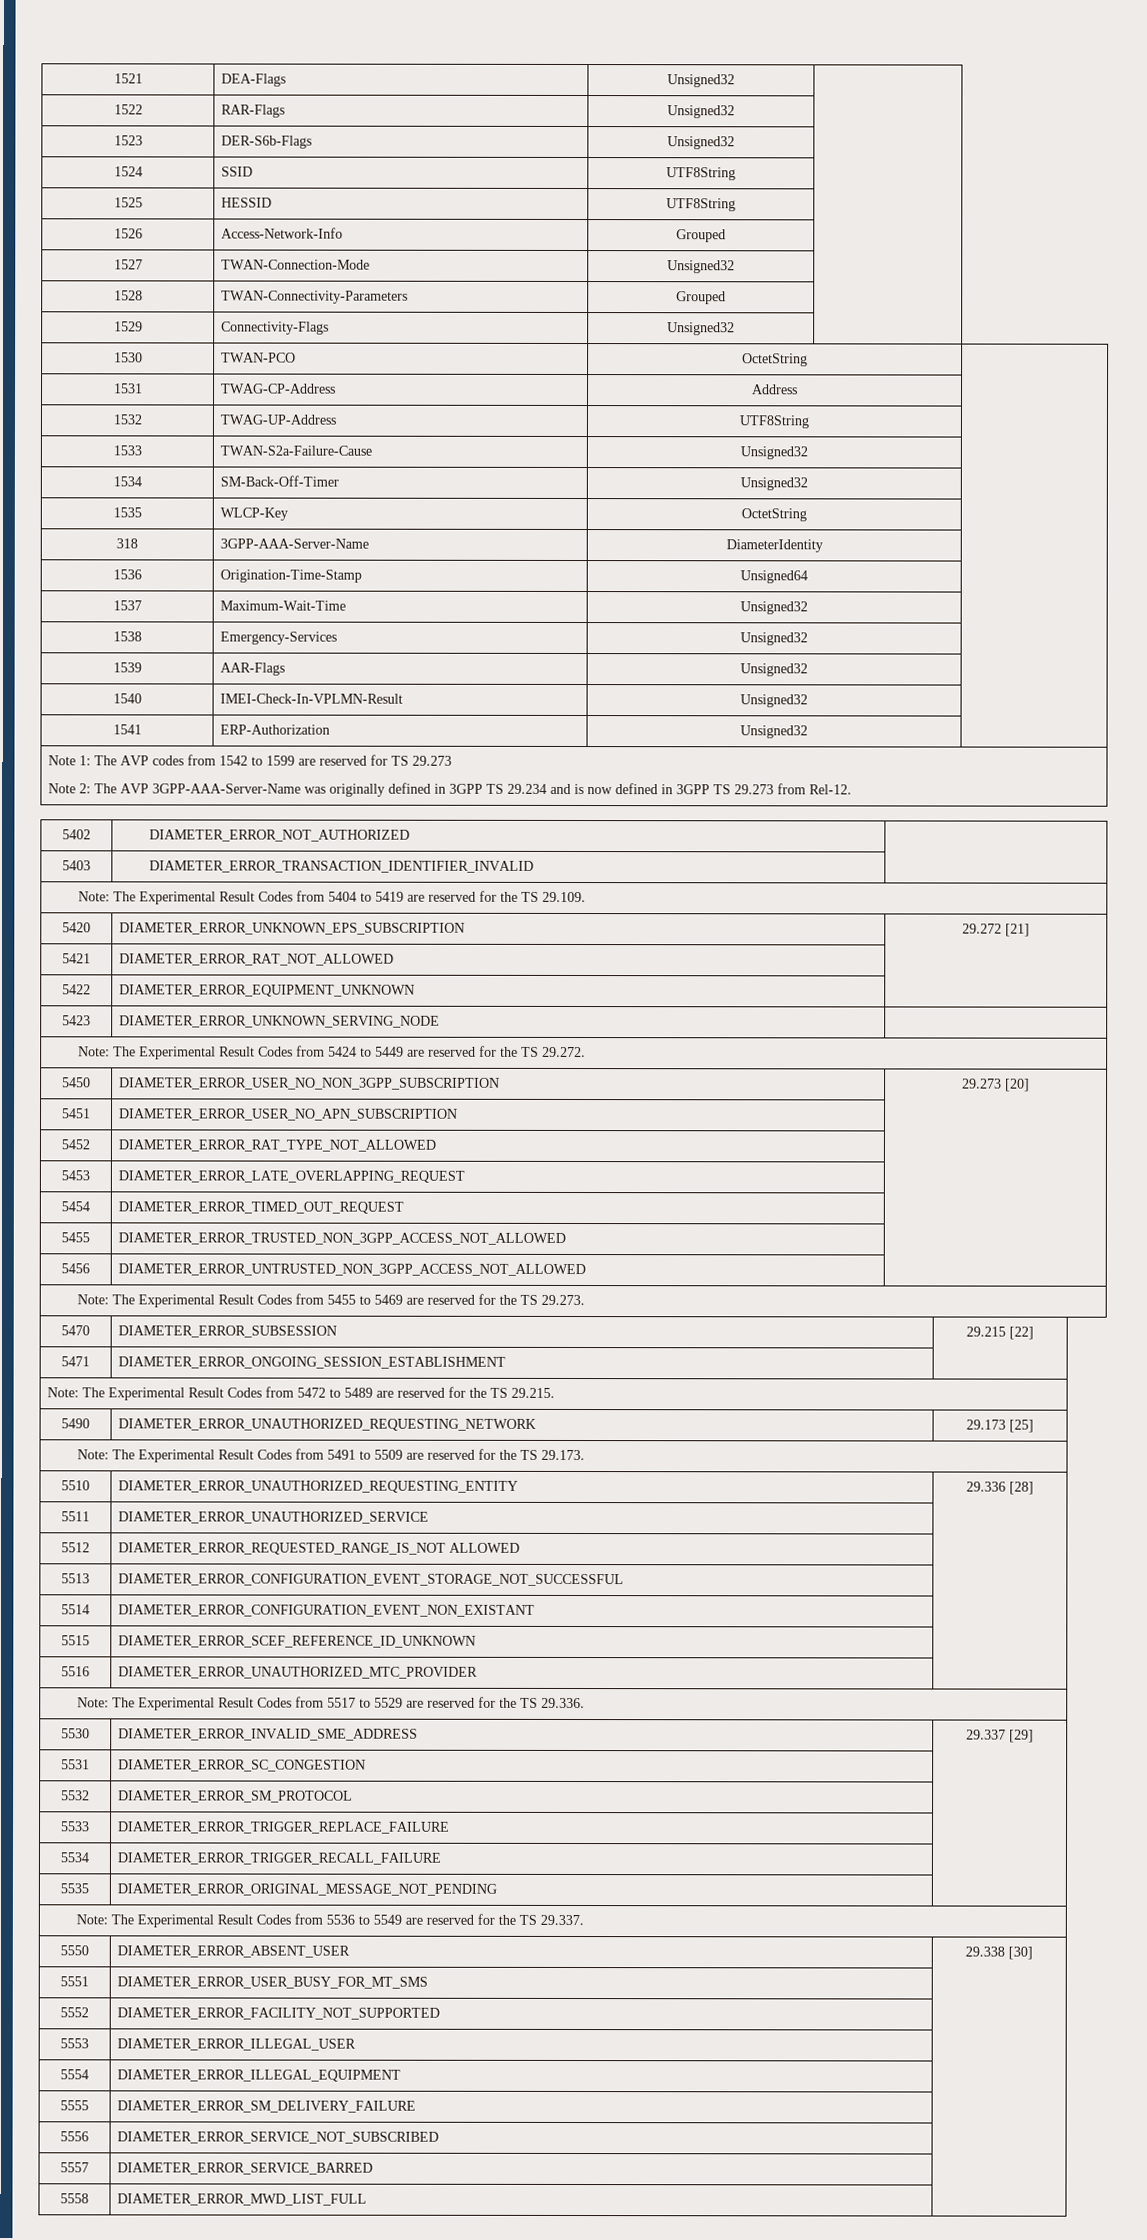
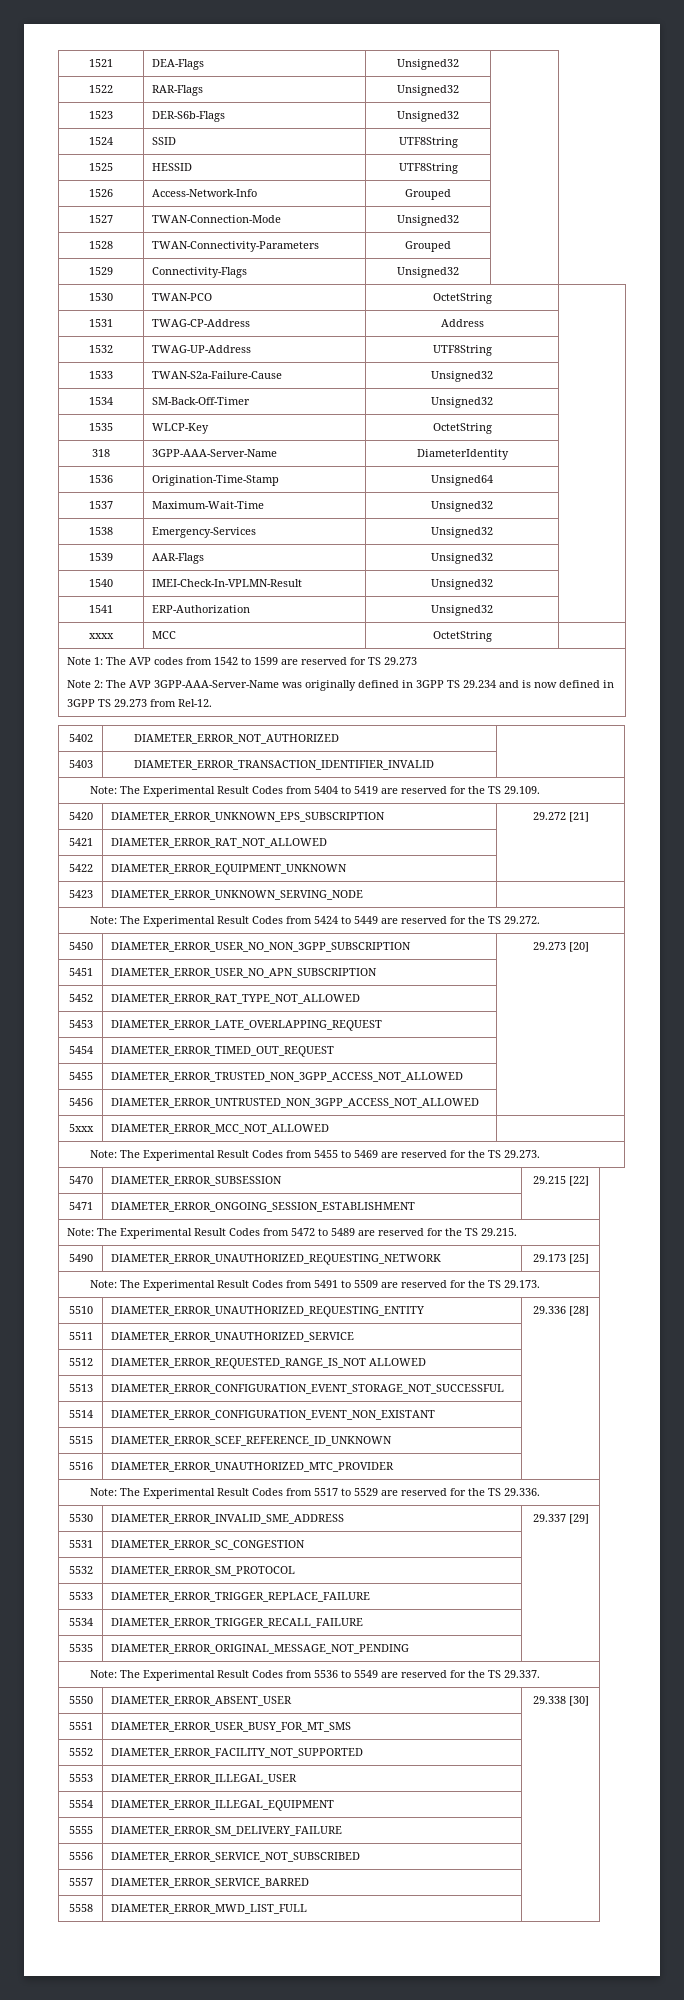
+ xxxx | MCC | OctetString |
+ 5xxx | DIAMETER_ERROR_MCC_NOT_ALLOWED |

